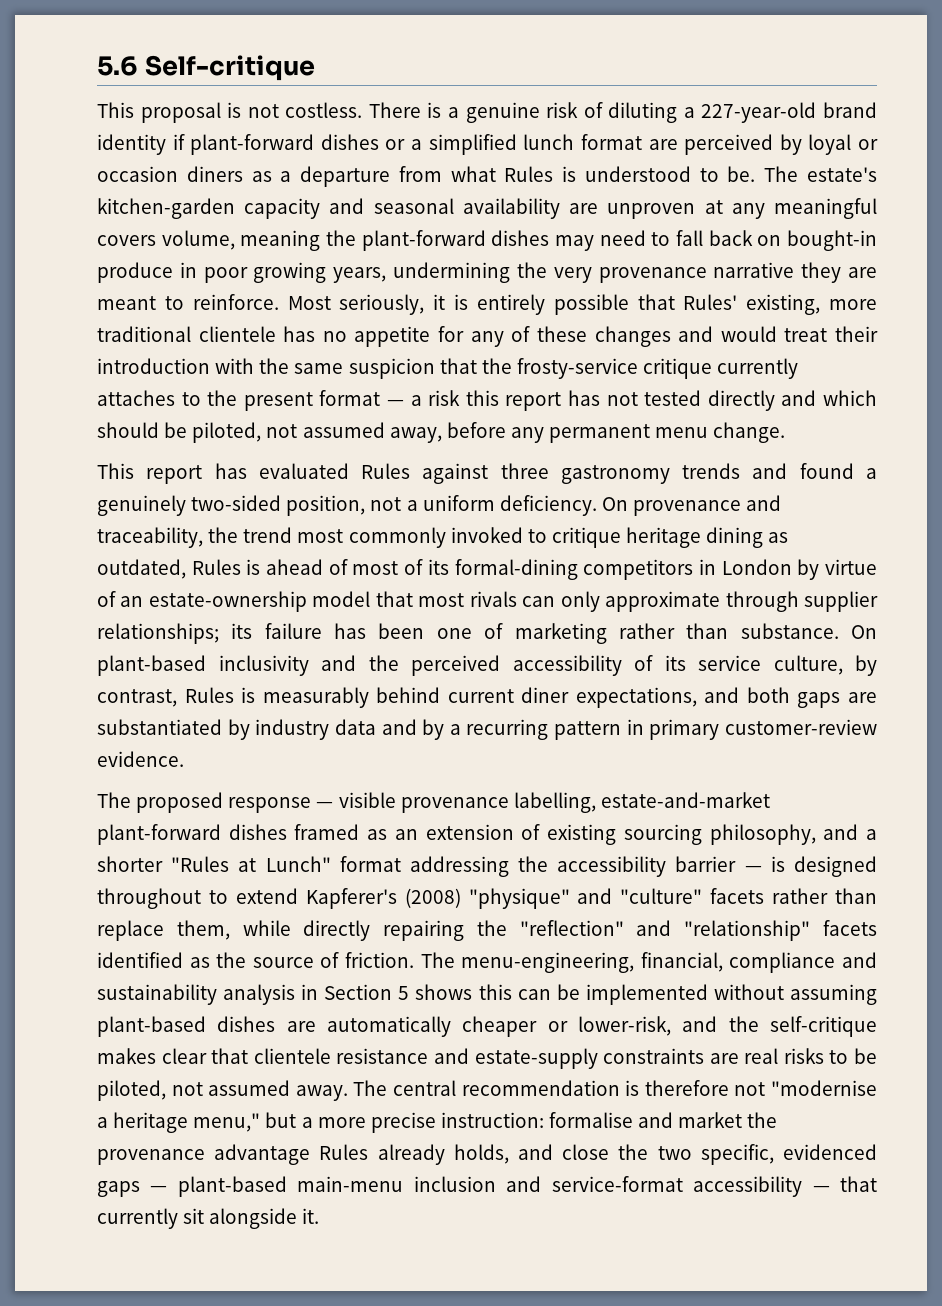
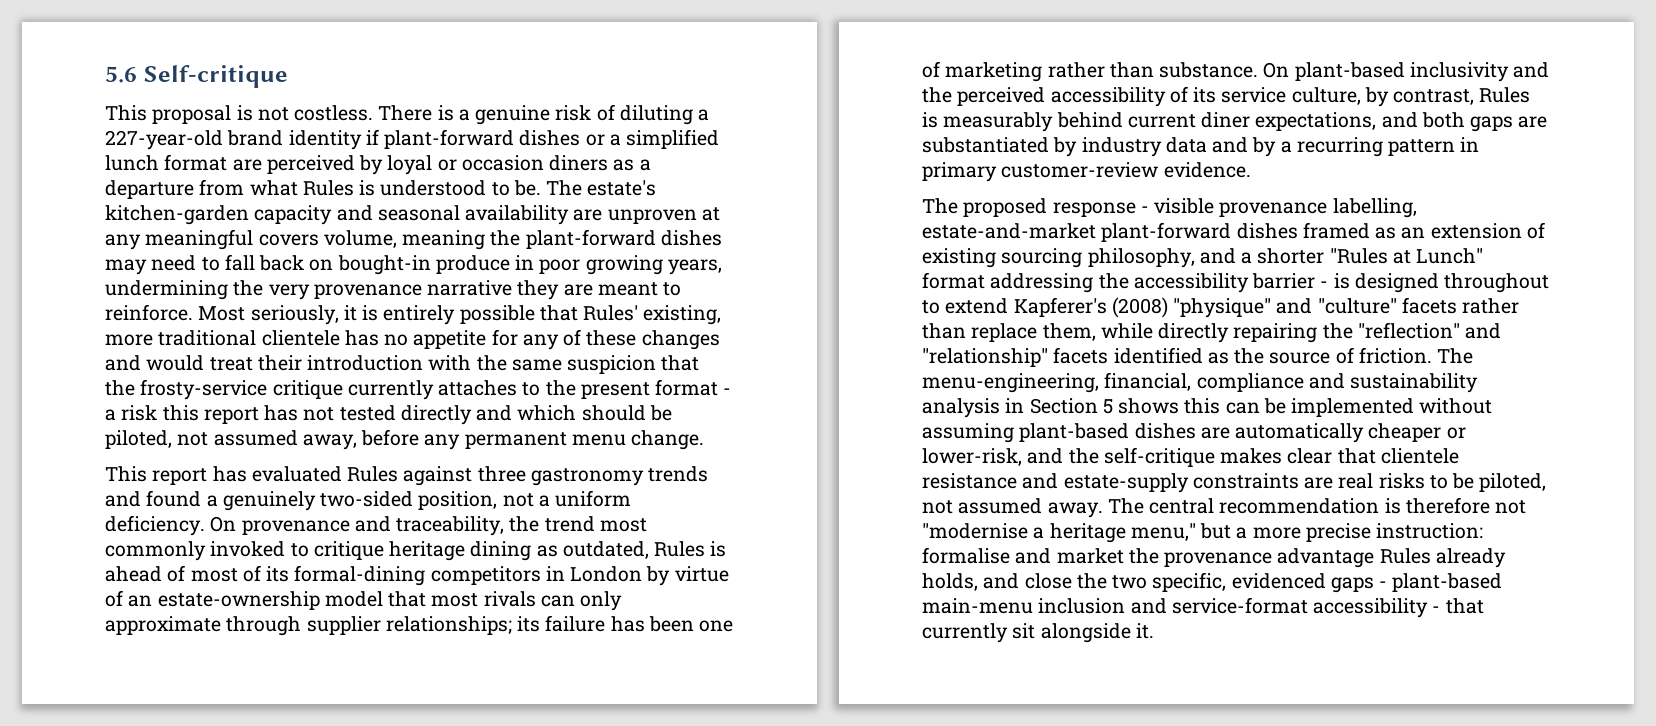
- Most seriously, it is entirely possible that Rules' existing, more traditional clientele has no appetite for any of these changes and would treat their introduction with the same suspicion that the frosty-service critique currently attaches to the present format — a risk this report has not tested directly and which should be piloted, not assumed away, before any permanent menu change.
+ Most seriously, it is entirely possible that Rules' existing, more traditional clientele has no appetite for any of these changes and would treat their introduction with the same suspicion that the frosty-service critique currently attaches to the present format - a risk this report has not tested directly and which should be piloted, not assumed away, before any permanent menu change.
- The proposed response — visible provenance labelling, estate-and-market plant-forward dishes framed as an extension of existing sourcing philosophy, and a shorter "Rules at Lunch" format addressing the accessibility barrier — is designed throughout to extend Kapferer's (2008) "physique" and "culture" facets rather than replace them, while directly repairing the "reflection" and "relationship" facets identified as the source of friction.
+ The proposed response - visible provenance labelling, estate-and-market plant-forward dishes framed as an extension of existing sourcing philosophy, and a shorter "Rules at Lunch" format addressing the accessibility barrier - is designed throughout to extend Kapferer's (2008) "physique" and "culture" facets rather than replace them, while directly repairing the "reflection" and "relationship" facets identified as the source of friction.
- The central recommendation is therefore not "modernise a heritage menu," but a more precise instruction: formalise and market the provenance advantage Rules already holds, and close the two specific, evidenced gaps — plant-based main-menu inclusion and service-format accessibility — that currently sit alongside it.
+ The central recommendation is therefore not "modernise a heritage menu," but a more precise instruction: formalise and market the provenance advantage Rules already holds, and close the two specific, evidenced gaps - plant-based main-menu inclusion and service-format accessibility - that currently sit alongside it.

